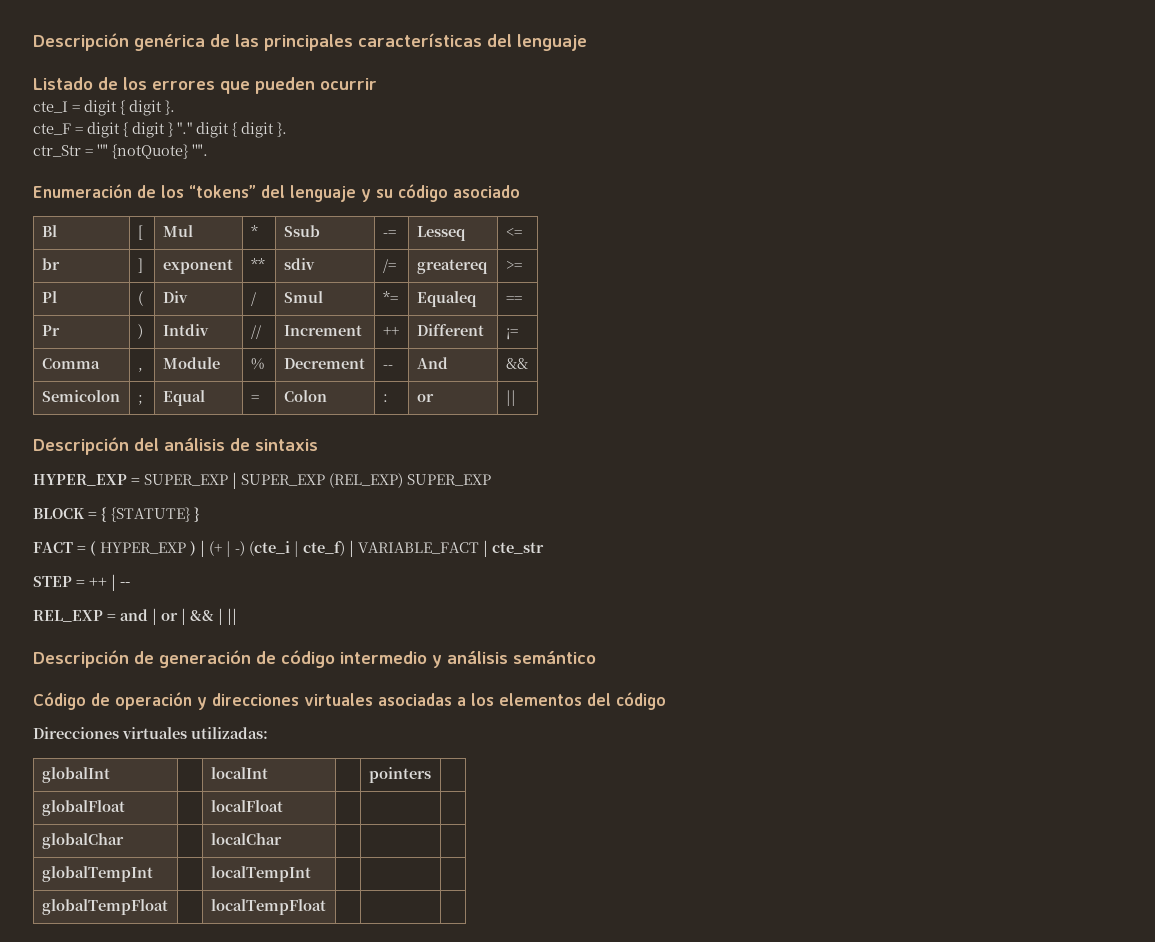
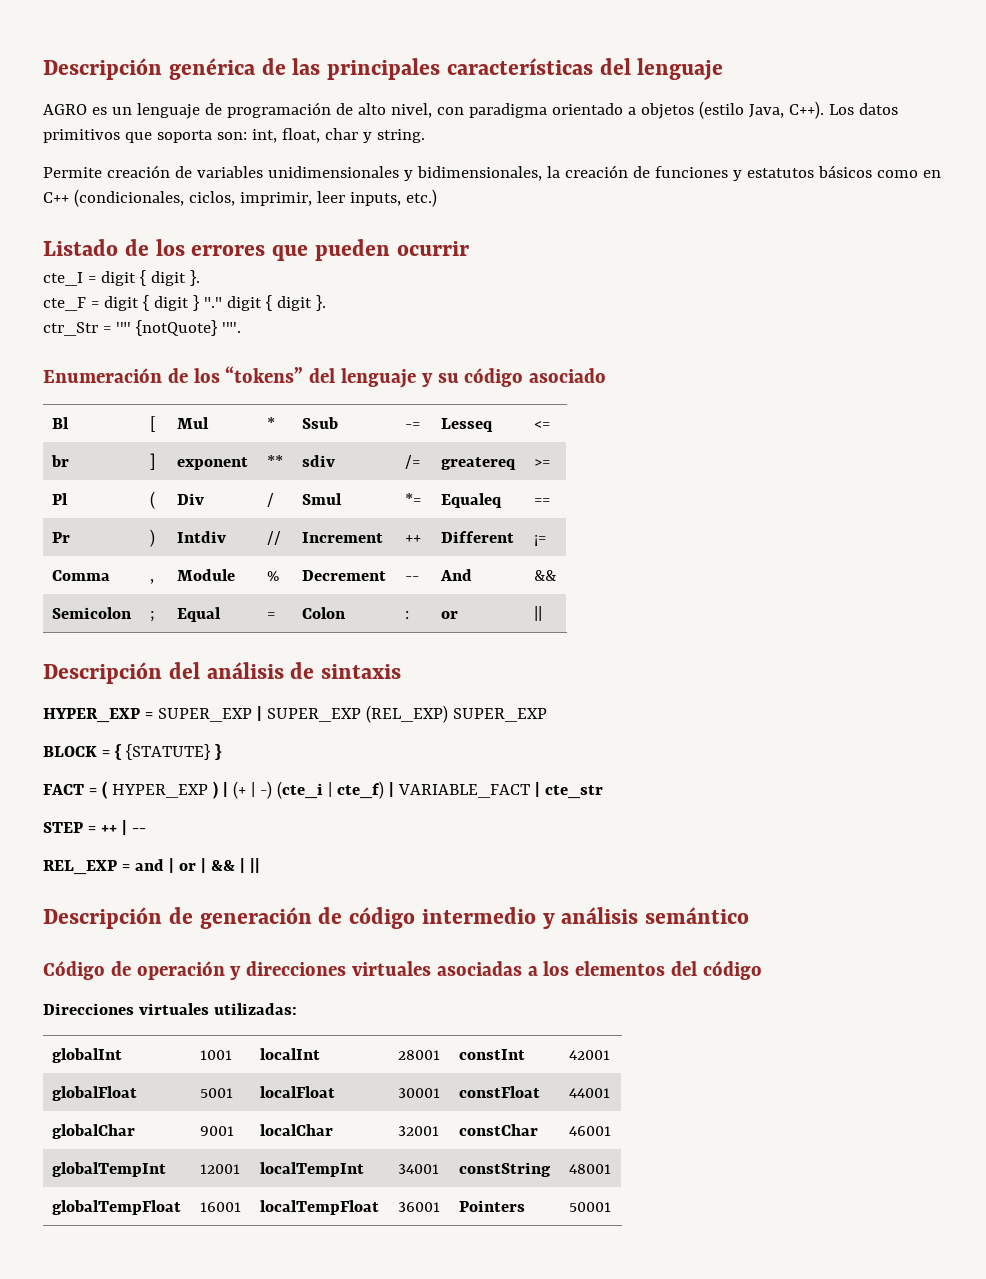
+ AGRO es un lenguaje de programación de alto nivel, con paradigma orientado a objetos (estilo Java, C++). Los datos primitivos que soporta son: int, float, char y string.
+ Permite creación de variables unidimensionales y bidimensionales, la creación de funciones y estatutos básicos como en C++ (condicionales, ciclos, imprimir, leer inputs, etc.)
- globalInt | | localInt | | pointers |
+ globalInt | 1001 | localInt | 28001 | constInt | 42001
- globalFloat | | localFloat | | |
+ globalFloat | 5001 | localFloat | 30001 | constFloat | 44001
- globalChar | | localChar | | |
+ globalChar | 9001 | localChar | 32001 | constChar | 46001
- globalTempInt | | localTempInt | | |
+ globalTempInt | 12001 | localTempInt | 34001 | constString | 48001
- globalTempFloat | | localTempFloat | | |
+ globalTempFloat | 16001 | localTempFloat | 36001 | Pointers | 50001

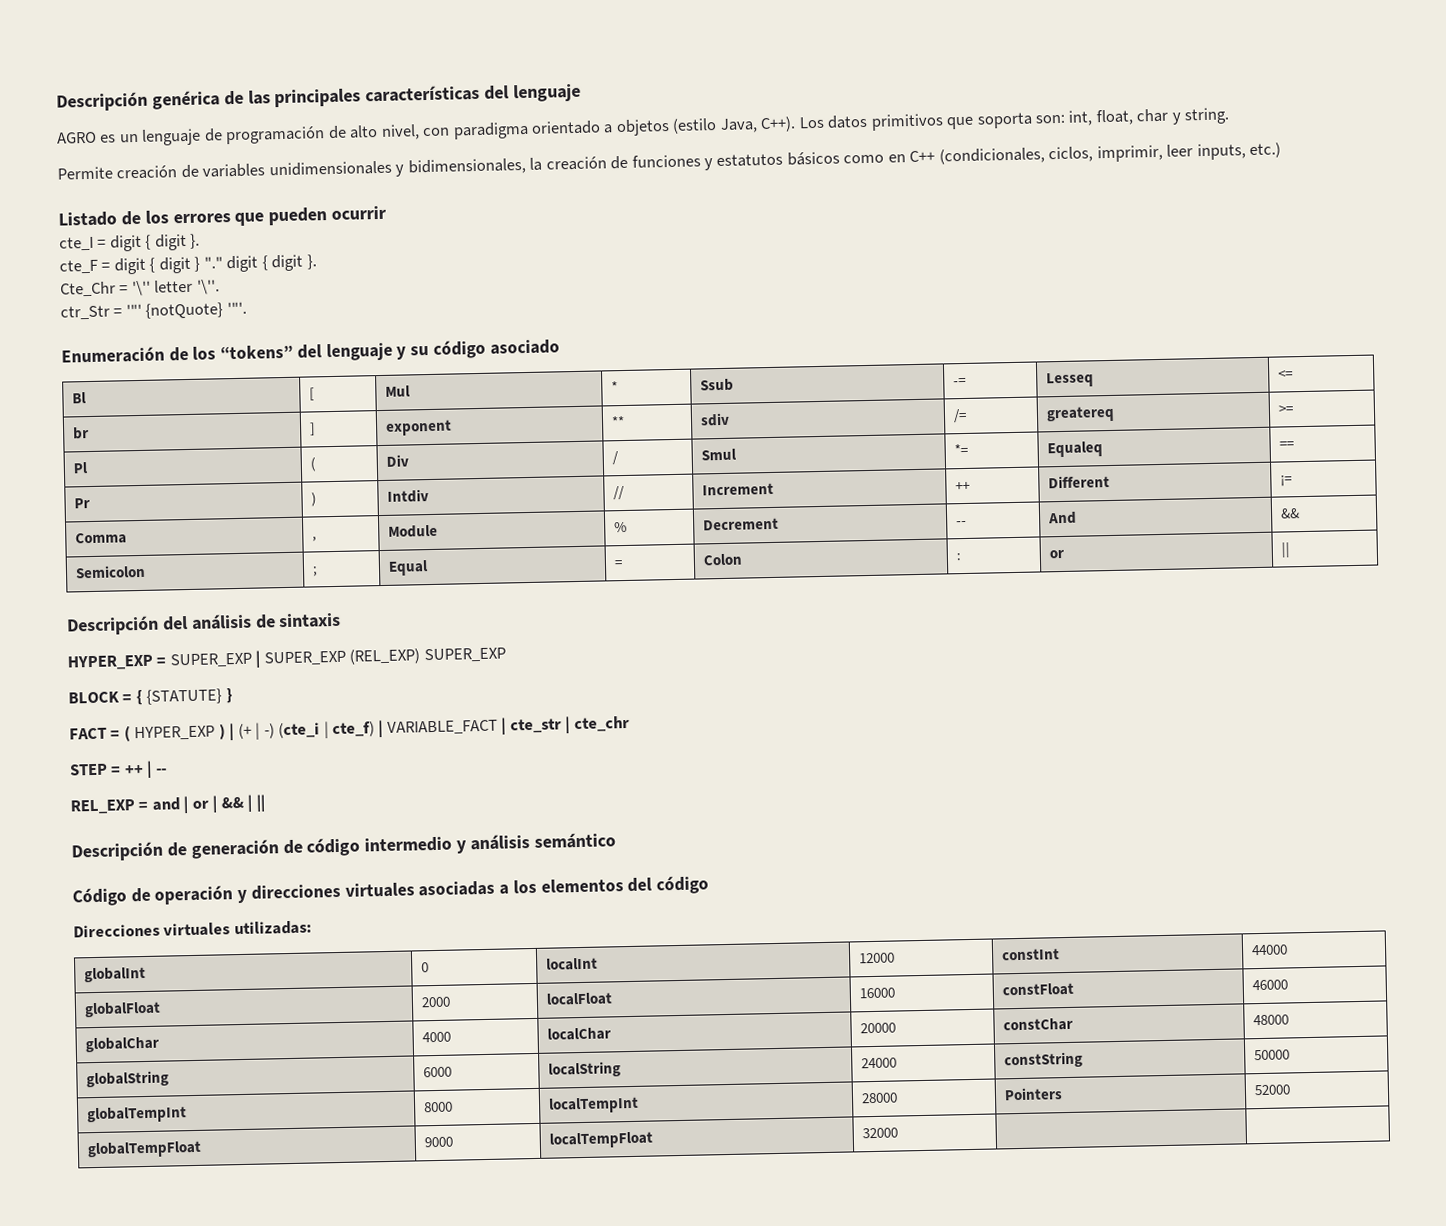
+ Cte_Chr = '\'' letter '\''.
- FACT = ( HYPER_EXP ) | (+ | -) (cte_i | cte_f) | VARIABLE_FACT | cte_str
+ FACT = ( HYPER_EXP ) | (+ | -) (cte_i | cte_f) | VARIABLE_FACT | cte_str | cte_chr
- globalInt | 1001 | localInt | 28001 | constInt | 42001
+ globalInt | 0 | localInt | 12000 | constInt | 44000
- globalFloat | 5001 | localFloat | 30001 | constFloat | 44001
+ globalFloat | 2000 | localFloat | 16000 | constFloat | 46000
- globalChar | 9001 | localChar | 32001 | constChar | 46001
+ globalChar | 4000 | localChar | 20000 | constChar | 48000
+ globalString | 6000 | localString | 24000 | constString | 50000
- globalTempInt | 12001 | localTempInt | 34001 | constString | 48001
+ globalTempInt | 8000 | localTempInt | 28000 | Pointers | 52000
- globalTempFloat | 16001 | localTempFloat | 36001 | Pointers | 50001
+ globalTempFloat | 9000 | localTempFloat | 32000 | |

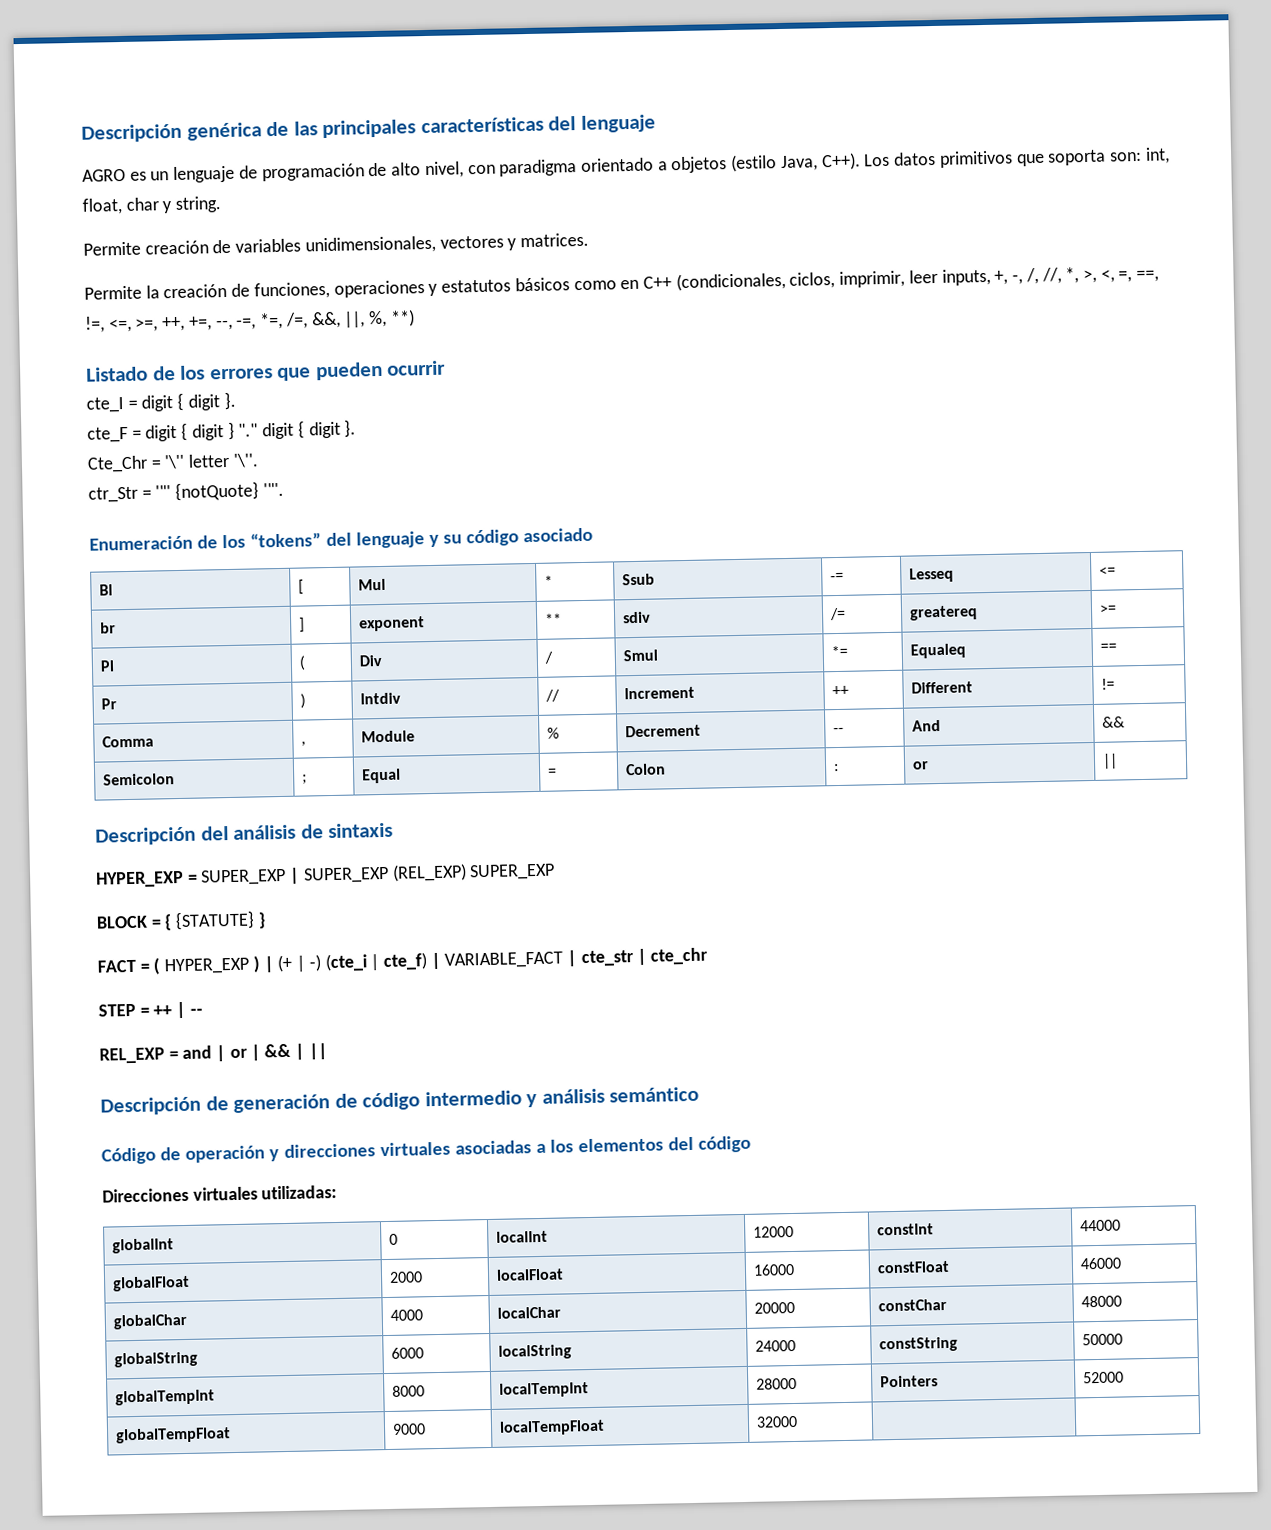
- Permite creación de variables unidimensionales y bidimensionales, la creación de funciones y estatutos básicos como en C++ (condicionales, ciclos, imprimir, leer inputs, etc.)
+ Permite creación de variables unidimensionales, vectores y matrices.
+ Permite la creación de funciones, operaciones y estatutos básicos como en C++ (condicionales, ciclos, imprimir, leer inputs, +, -, /, //, *, >, <, =, ==, !=, <=, >=, ++, +=, --, -=, *=, /=, &&, ||, %, **)
- Pr | ) | Intdiv | // | Increment | ++ | Different | ¡=
+ Pr | ) | Intdiv | // | Increment | ++ | Different | !=

